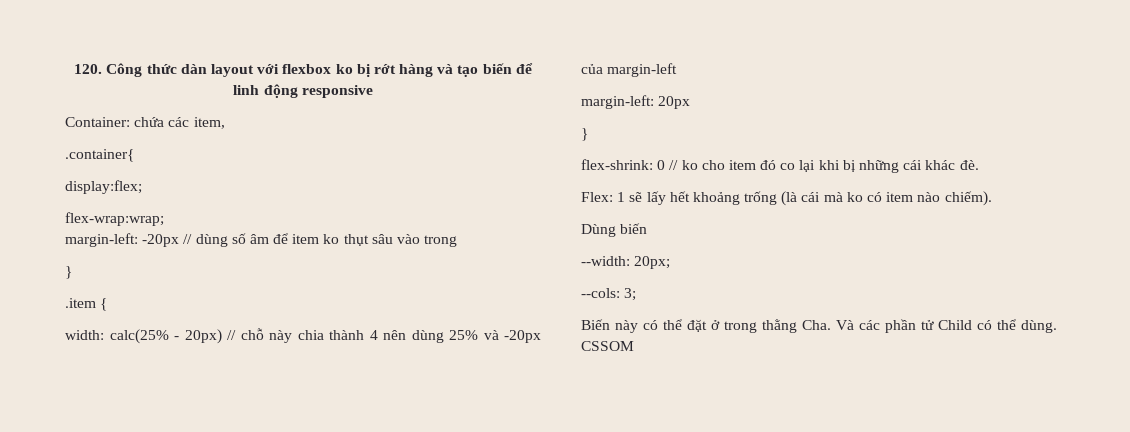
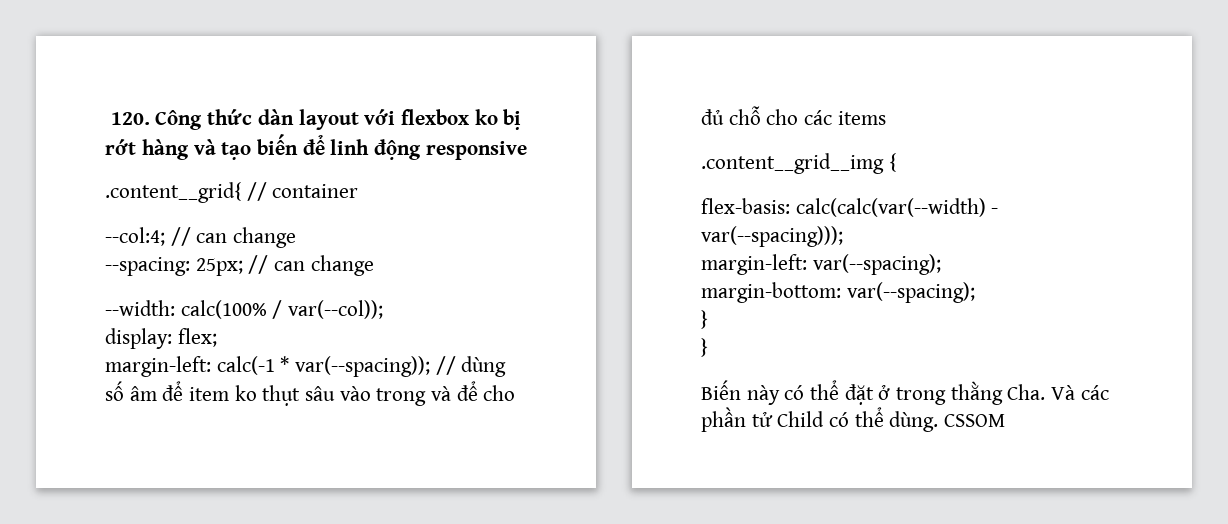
- Container: chứa các item,
- .container{
- display:flex;
- flex-wrap:wrap;
- margin-left: -20px // dùng số âm để item ko thụt sâu vào trong
+ .content__grid{ // container
+ --col:4; // can change
+ --spacing: 25px; // can change
+ --width: calc(100% / var(--col));
+ display: flex;
+ margin-left: calc(-1 * var(--spacing)); // dùng số âm để item ko thụt sâu vào trong và để cho đủ chỗ cho các items
+ .content__grid__img {
+ flex-basis: calc(calc(var(--width) - var(--spacing)));
+ margin-left: var(--spacing);
+ margin-bottom: var(--spacing);
  }
- .item {
- width: calc(25% - 20px) // chỗ này chia thành 4 nên dùng 25% và -20px của margin-left
- margin-left: 20px
  }
- flex-shrink: 0 // ko cho item đó co lại khi bị những cái khác đè.
- Flex: 1 sẽ lấy hết khoảng trống (là cái mà ko có item nào chiếm).
- Dùng biến
- --width: 20px;
- --cols: 3;

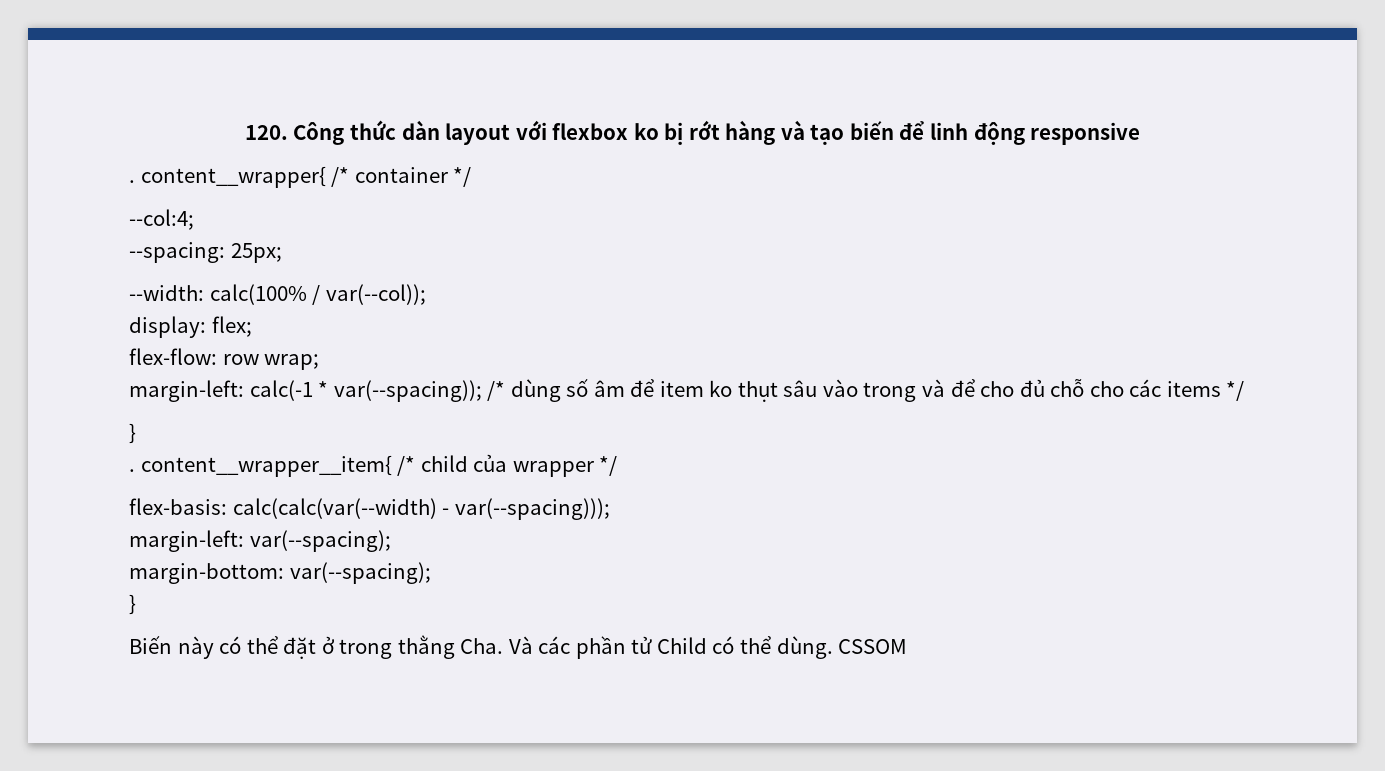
- .content__grid{ // container
+ . content__wrapper{ /* container */
- --col:4; // can change
+ --col:4;
- --spacing: 25px; // can change
+ --spacing: 25px;
+ flex-flow: row wrap;
- margin-left: calc(-1 * var(--spacing)); // dùng số âm để item ko thụt sâu vào trong và để cho đủ chỗ cho các items
- .content__grid__img {
+ margin-left: calc(-1 * var(--spacing)); /* dùng số âm để item ko thụt sâu vào trong và để cho đủ chỗ cho các items */
+ }
+ . content__wrapper__item{ /* child của wrapper */
  margin-bottom: var(--spacing);
- }

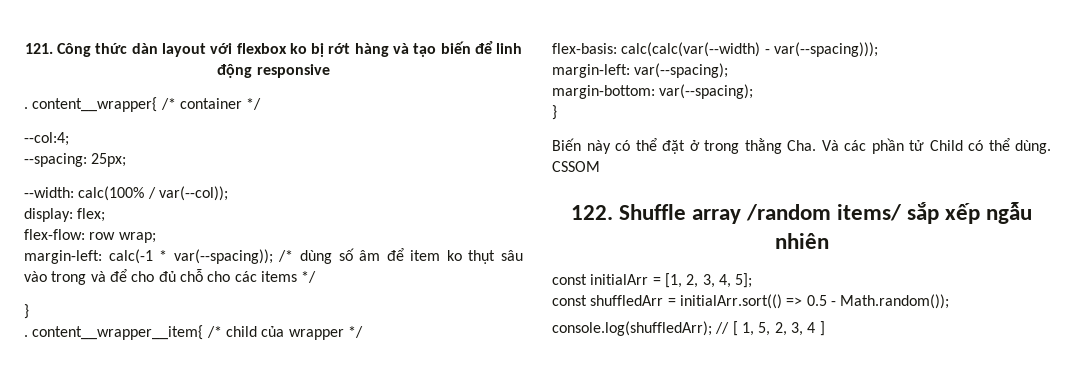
- 120. Công thức dàn layout với flexbox ko bị rớt hàng và tạo biến để linh động responsive
+ 121. Công thức dàn layout với flexbox ko bị rớt hàng và tạo biến để linh động responsive
+ 122. Shuffle array /random items/ sắp xếp ngẫu nhiên
+ const initialArr = [1, 2, 3, 4, 5];
+ const shuffledArr = initialArr.sort(() => 0.5 - Math.random());
+ console.log(shuffledArr); // [ 1, 5, 2, 3, 4 ]

